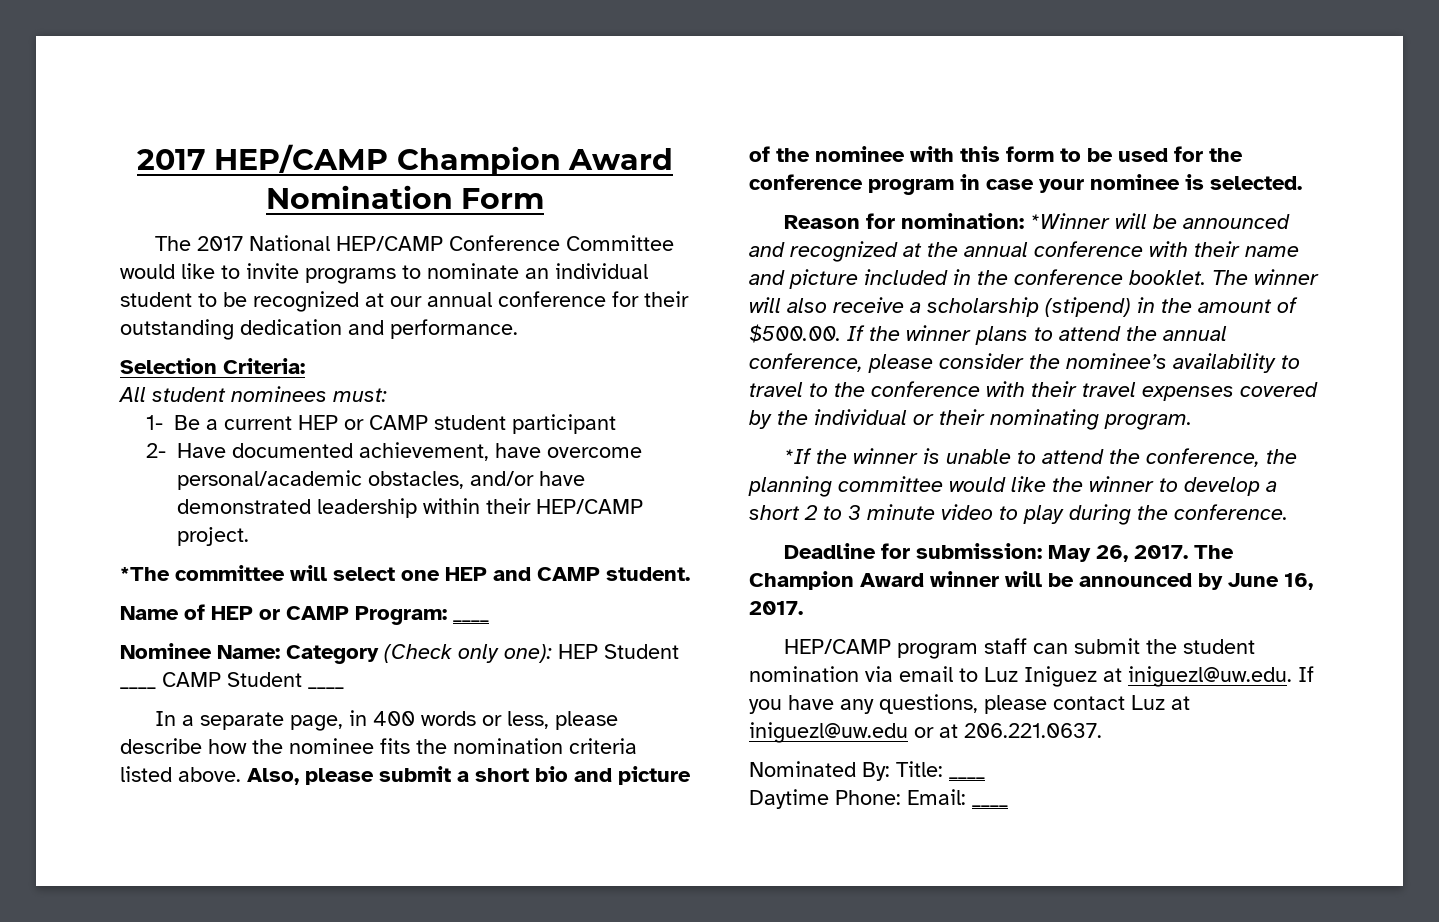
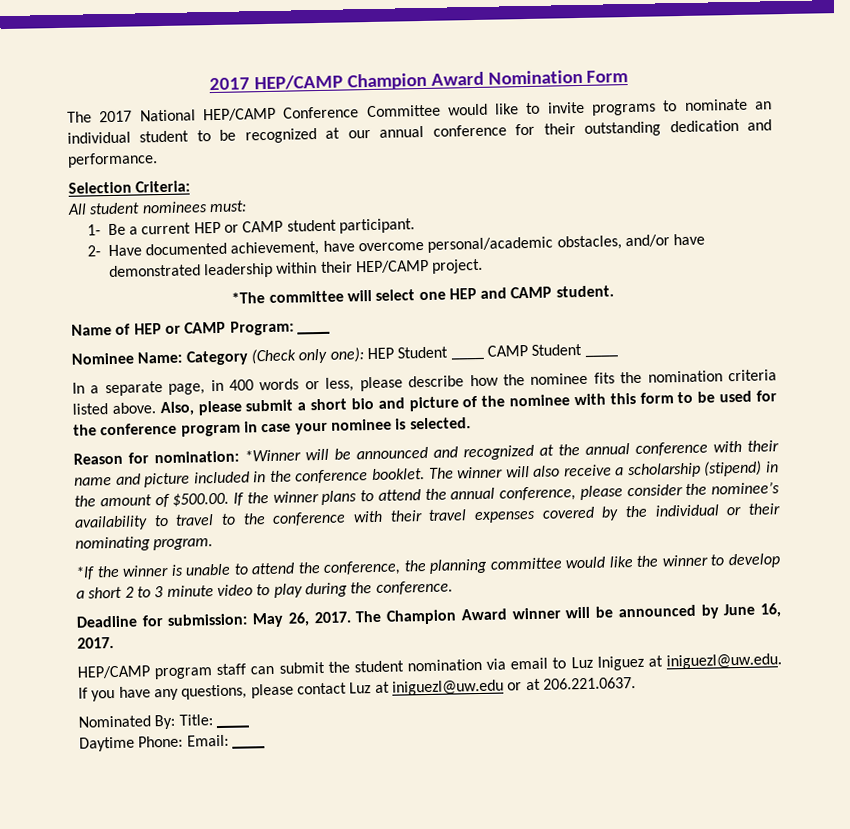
- 1- Be a current HEP or CAMP student participant
+ 1- Be a current HEP or CAMP student participant.

